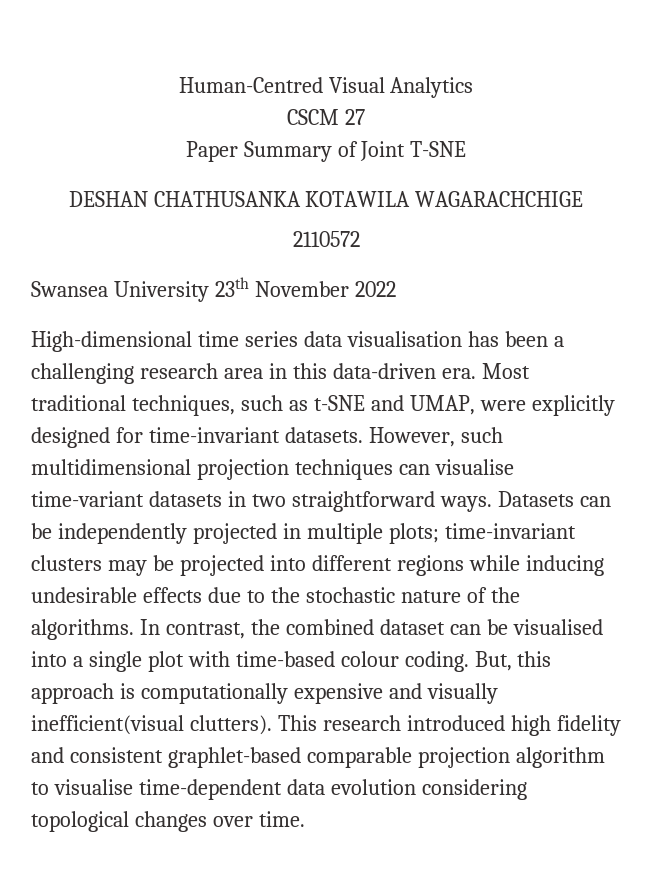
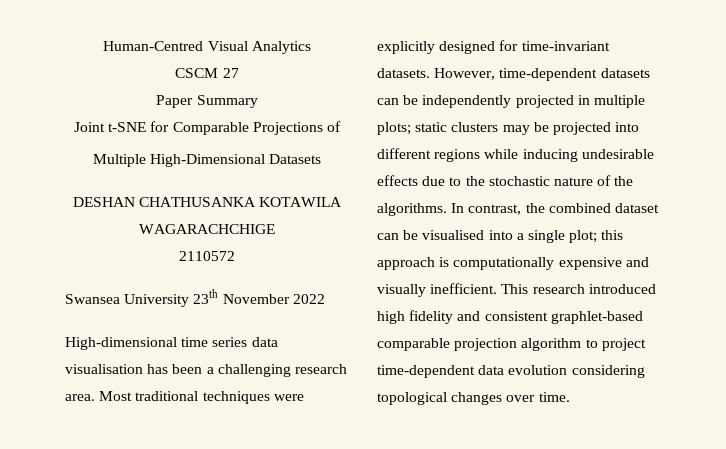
- Paper Summary of Joint T-SNE
+ Paper Summary
+ Joint t-SNE for Comparable Projections of
+ Multiple High-Dimensional Datasets
- High-dimensional time series data visualisation has been a challenging research area in this data-driven era. Most traditional techniques, such as t-SNE and UMAP, were explicitly designed for time-invariant datasets.
+ High-dimensional time series data visualisation has been a challenging research area. Most traditional techniques were explicitly designed for time-invariant datasets.
- However, such multidimensional projection techniques can visualise time-variant datasets in two straightforward ways. Datasets can be independently projected in multiple plots; time-invariant clusters may be projected into different regions while inducing undesirable effects due to the stochastic nature of the algorithms.
+ However, time-dependent datasets can be independently projected in multiple plots; static clusters may be projected into different regions while inducing undesirable effects due to the stochastic nature of the algorithms.
- In contrast, the combined dataset can be visualised into a single plot with time-based colour coding. But, this approach is computationally expensive and visually inefficient(visual clutters).
+ In contrast, the combined dataset can be visualised into a single plot; this approach is computationally expensive and visually inefficient.
- This research introduced high fidelity and consistent graphlet-based comparable projection algorithm to visualise time-dependent data evolution considering topological changes over time.
+ This research introduced high fidelity and consistent graphlet-based comparable projection algorithm to project time-dependent data evolution considering topological changes over time.

